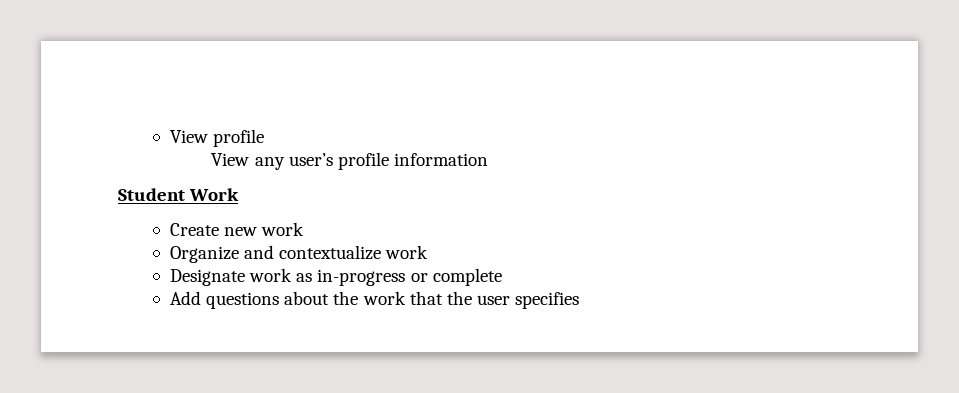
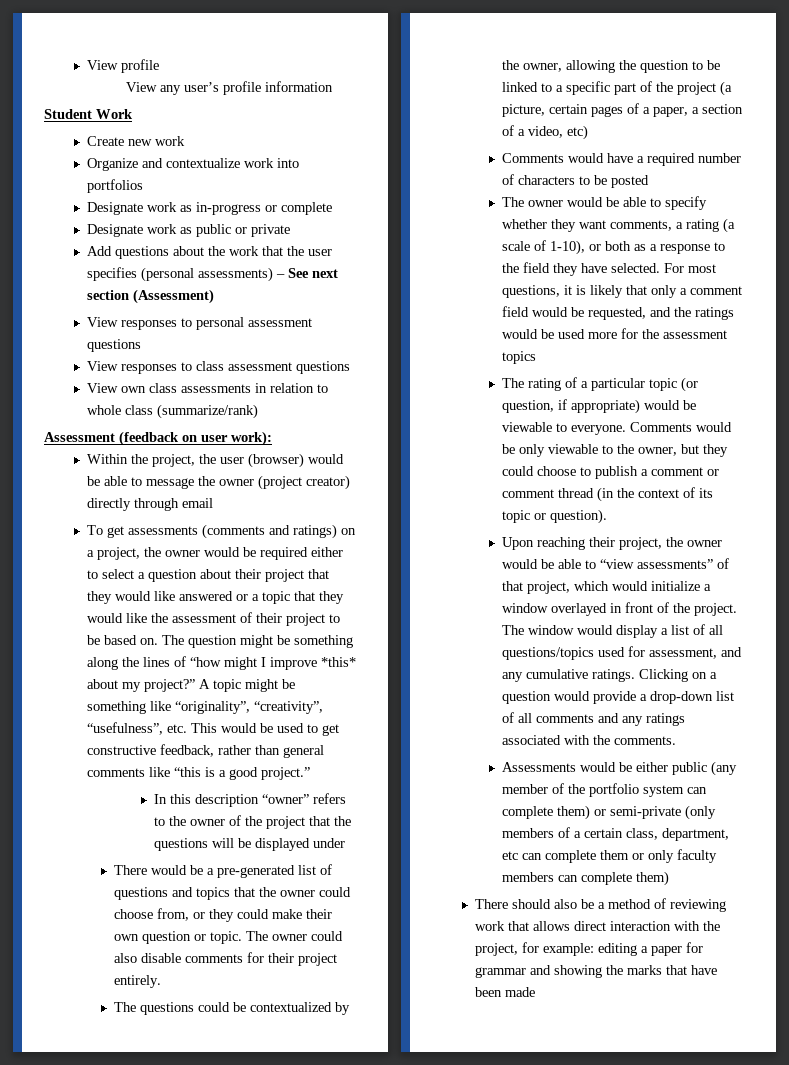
- Organize and contextualize work
+ Organize and contextualize work into portfolios
+ Designate work as public or private
- Add questions about the work that the user specifies
+ Add questions about the work that the user specifies (personal assessments) – See next section (Assessment)
+ View responses to personal assessment questions
+ View responses to class assessment questions
+ View own class assessments in relation to whole class (summarize/rank)
+ Assessment (feedback on user work):
+ Within the project, the user (browser) would be able to message the owner (project creator) directly through email
+ To get assessments (comments and ratings) on a project, the owner would be required either to select a question about their project that they would like answered or a topic that they would like the assessment of their project to be based on. The question might be something along the lines of “how might I improve *this* about my project?” A topic might be something like “originality”, “creativity”, “usefulness”, etc. This would be used to get constructive feedback, rather than general comments like “this is a good project.”
+ In this description “owner” refers to the owner of the project that the questions will be displayed under
+ There would be a pre-generated list of questions and topics that the owner could choose from, or they could make their own question or topic. The owner could also disable comments for their project entirely.
+ The questions could be contextualized by the owner, allowing the question to be linked to a specific part of the project (a picture, certain pages of a paper, a section of a video, etc)
+ Comments would have a required number of characters to be posted
+ The owner would be able to specify whether they want comments, a rating (a scale of 1-10), or both as a response to the field they have selected. For most questions, it is likely that only a comment field would be requested, and the ratings would be used more for the assessment topics
+ The rating of a particular topic (or question, if appropriate) would be viewable to everyone. Comments would be only viewable to the owner, but they could choose to publish a comment or comment thread (in the context of its topic or question).
+ Upon reaching their project, the owner would be able to “view assessments” of that project, which would initialize a window overlayed in front of the project. The window would display a list of all questions/topics used for assessment, and any cumulative ratings. Clicking on a question would provide a drop-down list of all comments and any ratings associated with the comments.
+ Assessments would be either public (any member of the portfolio system can complete them) or semi-private (only members of a certain class, department, etc can complete them or only faculty members can complete them)
+ There should also be a method of reviewing work that allows direct interaction with the project, for example: editing a paper for grammar and showing the marks that have been made

